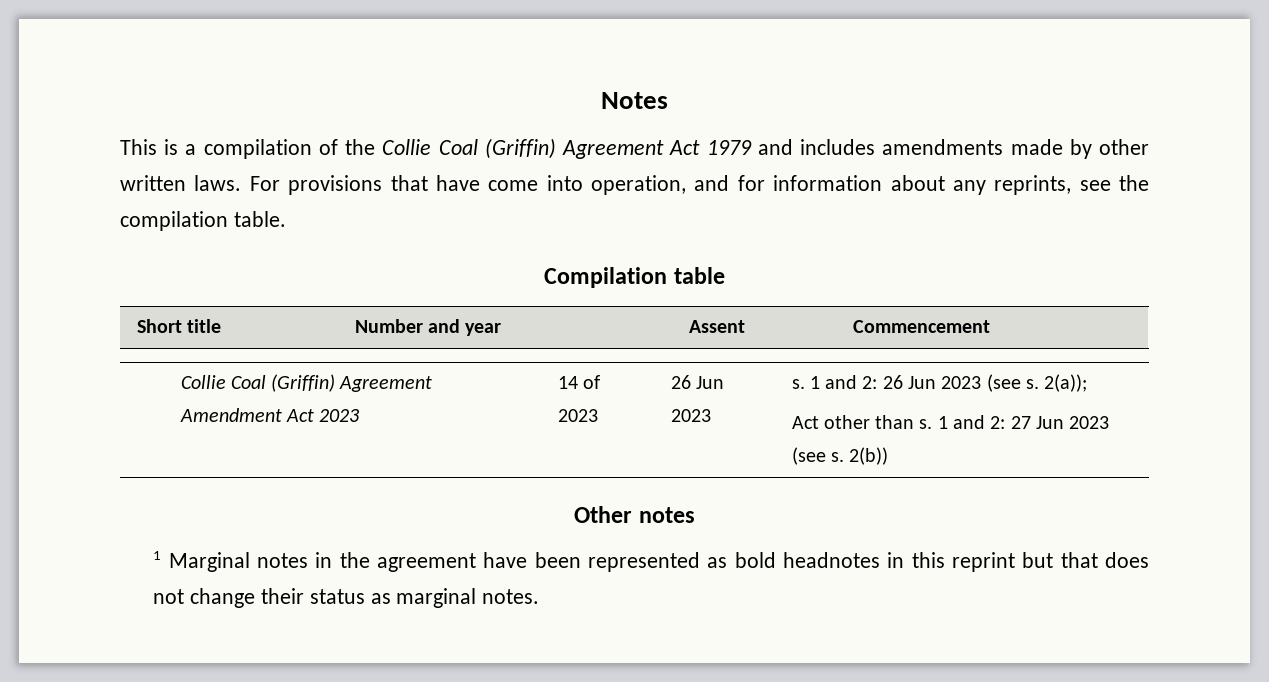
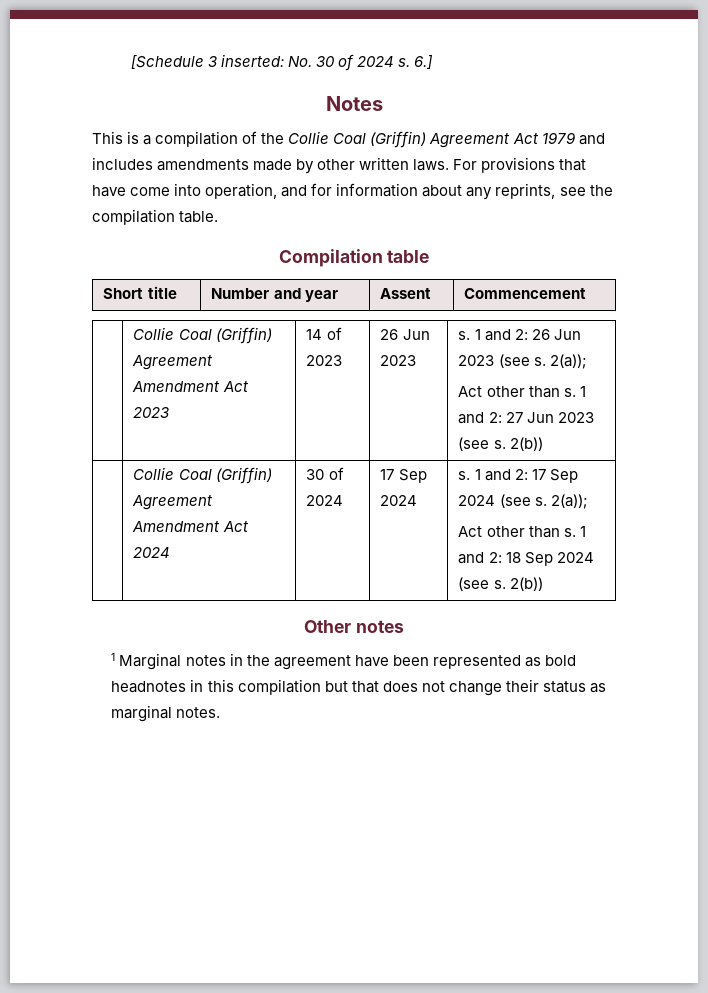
+ [Schedule 3 inserted: No. 30 of 2024 s. 6.]
+ | Collie Coal (Griffin) Agreement Amendment Act 2024 | 30 of 2024 | 17 Sep 2024 | s. 1 and 2: 17 Sep 2024 (see s. 2(a));
+ Act other than s. 1 and 2: 18 Sep 2024 (see s. 2(b))
- 1 Marginal notes in the agreement have been represented as bold headnotes in this reprint but that does not change their status as marginal notes.
+ 1 Marginal notes in the agreement have been represented as bold headnotes in this compilation but that does not change their status as marginal notes.

